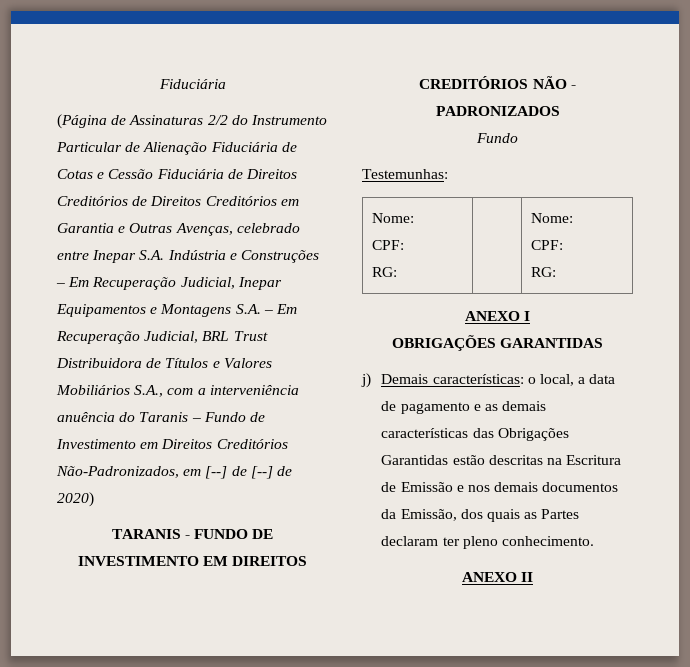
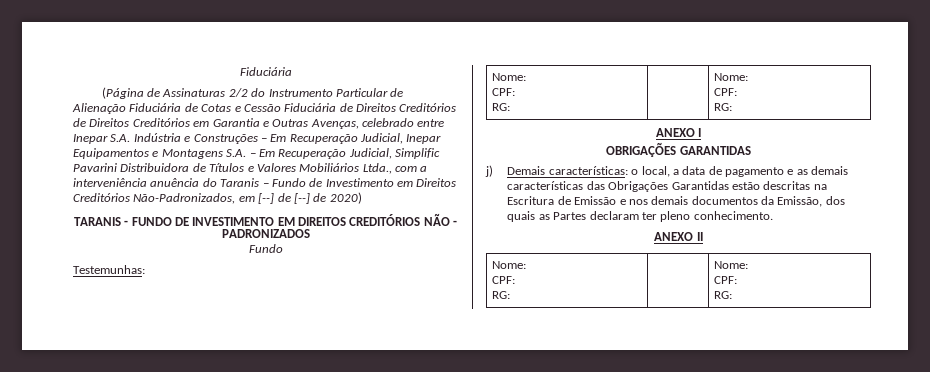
- (Página de Assinaturas 2/2 do Instrumento Particular de Alienação Fiduciária de Cotas e Cessão Fiduciária de Direitos Creditórios de Direitos Creditórios em Garantia e Outras Avenças, celebrado entre Inepar S.A. Indústria e Construções – Em Recuperação Judicial, Inepar Equipamentos e Montagens S.A. – Em Recuperação Judicial, BRL Trust Distribuidora de Títulos e Valores Mobiliários S.A., com a interveniência anuência do Taranis – Fundo de Investimento em Direitos Creditórios Não-Padronizados, em [--] de [--] de 2020)
+ (Página de Assinaturas 2/2 do Instrumento Particular de Alienação Fiduciária de Cotas e Cessão Fiduciária de Direitos Creditórios de Direitos Creditórios em Garantia e Outras Avenças, celebrado entre Inepar S.A. Indústria e Construções – Em Recuperação Judicial, Inepar Equipamentos e Montagens S.A. – Em Recuperação Judicial, Simplific Pavarini Distribuidora de Títulos e Valores Mobiliários Ltda., com a interveniência anuência do Taranis – Fundo de Investimento em Direitos Creditórios Não-Padronizados, em [--] de [--] de 2020)
  ANEXO II
+ Nome:
+ CPF:
+ RG: | | Nome:
+ CPF:
+ RG:

